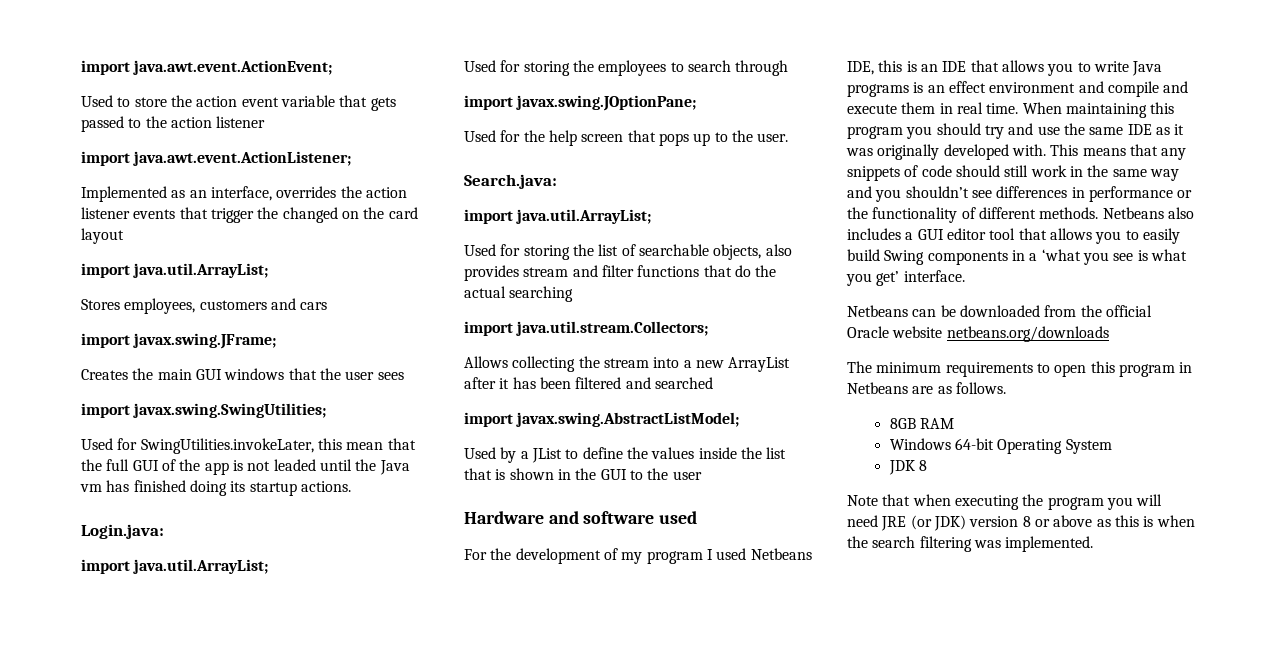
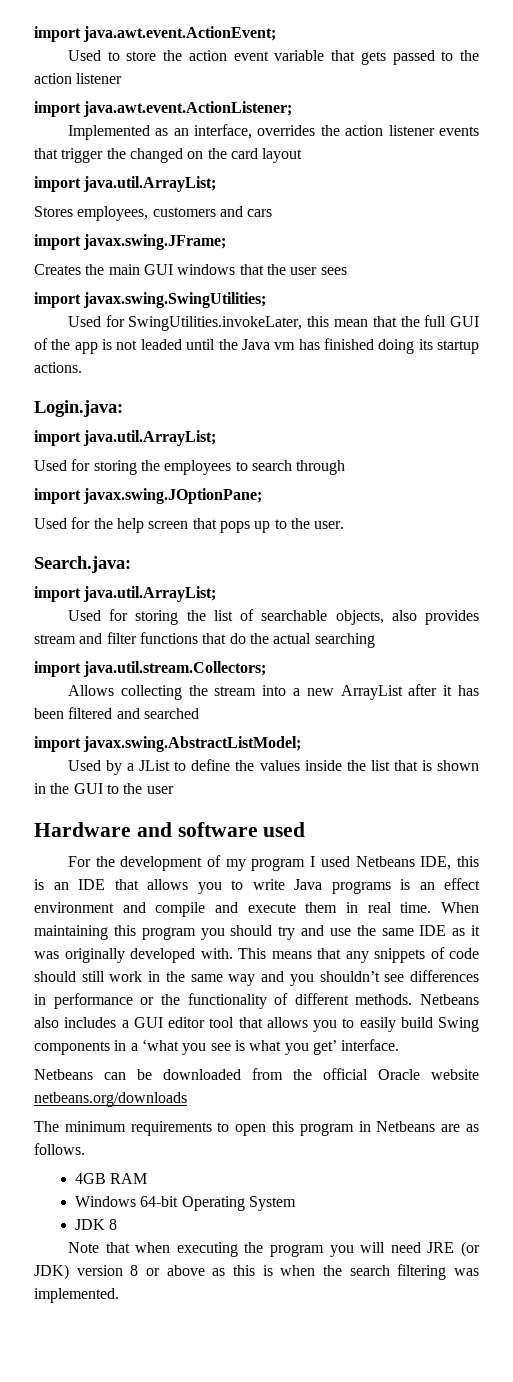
- 8GB RAM
+ 4GB RAM

